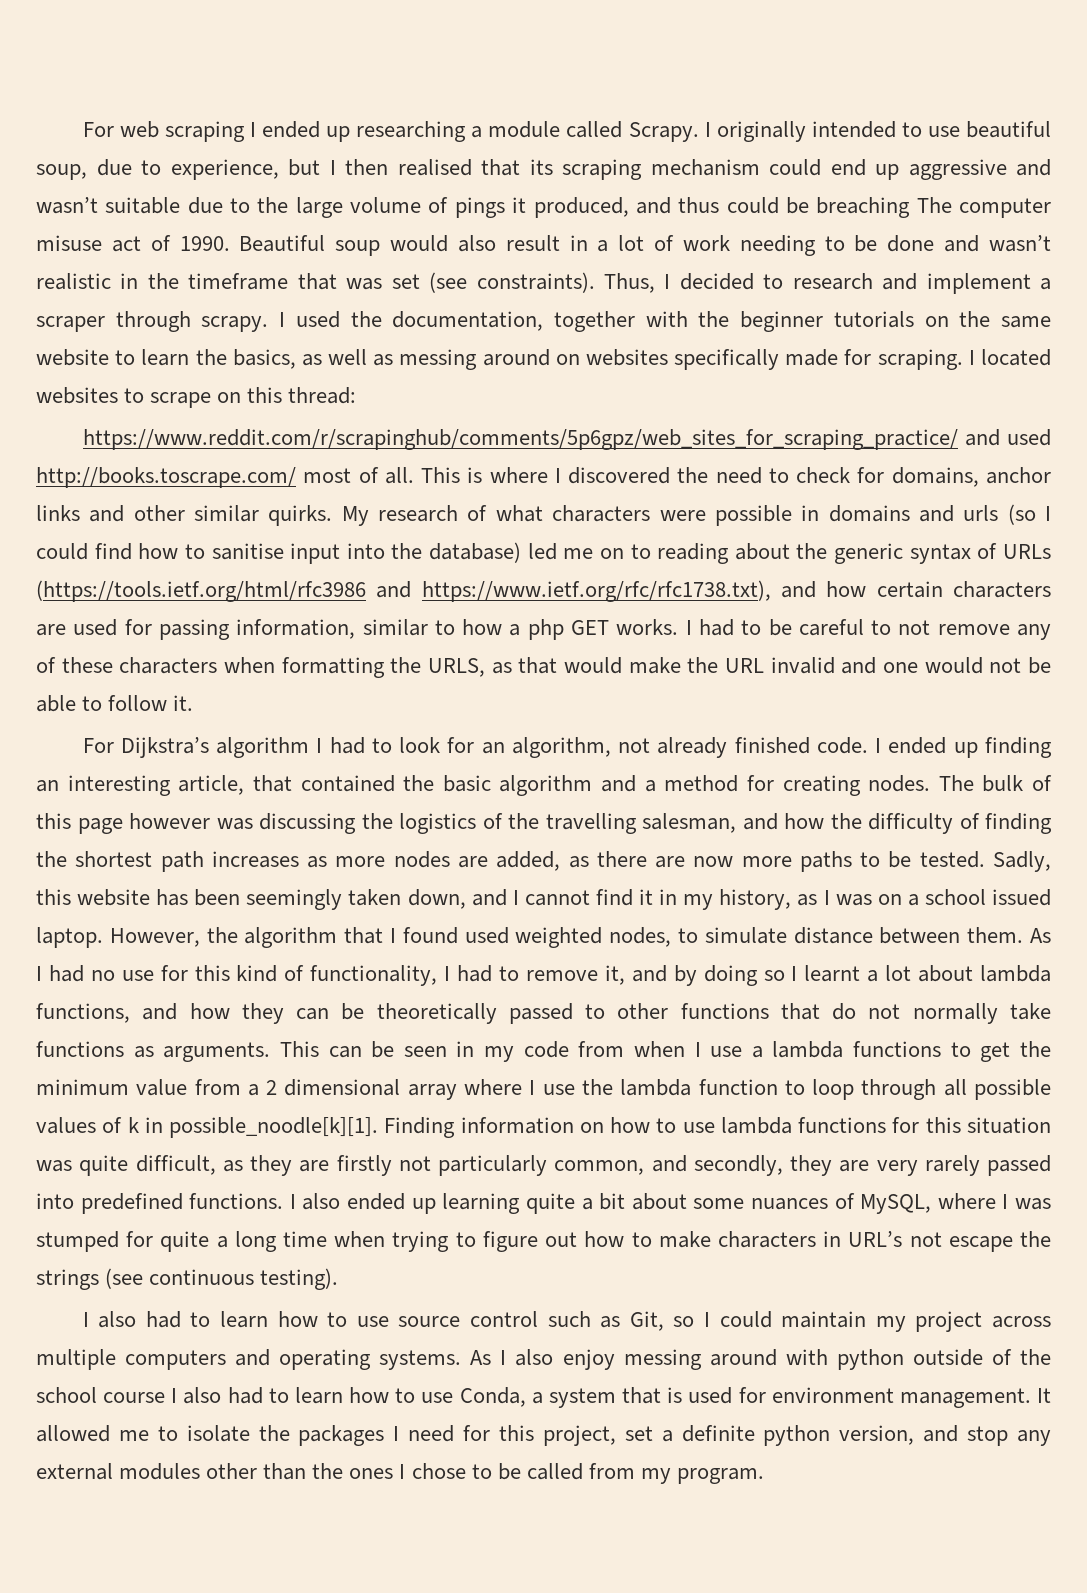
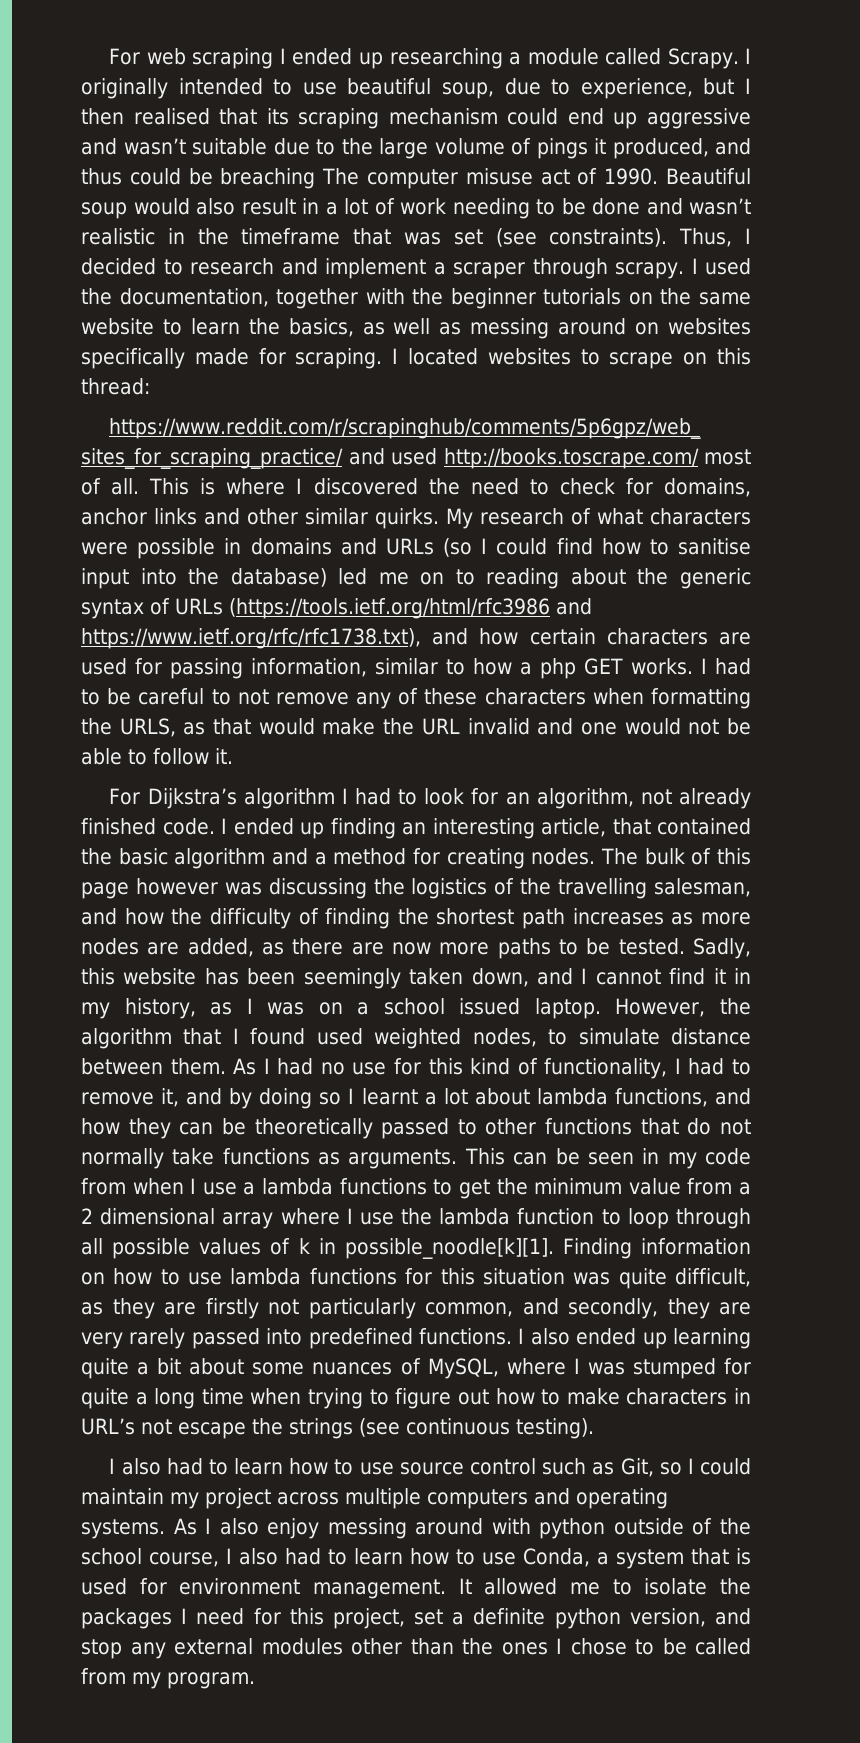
- My research of what characters were possible in domains and urls (so I could find how to sanitise input into the database) led me on to reading about the generic syntax of URLs (https://tools.ietf.org/html/rfc3986 and https://www.ietf.org/rfc/rfc1738.txt), and how certain characters are used for passing information, similar to how a php GET works.
+ My research of what characters were possible in domains and URLs (so I could find how to sanitise input into the database) led me on to reading about the generic syntax of URLs (https://tools.ietf.org/html/rfc3986 and https://www.ietf.org/rfc/rfc1738.txt), and how certain characters are used for passing information, similar to how a php GET works.
- As I also enjoy messing around with python outside of the school course I also had to learn how to use Conda, a system that is used for environment management.
+ As I also enjoy messing around with python outside of the school course, I also had to learn how to use Conda, a system that is used for environment management.

